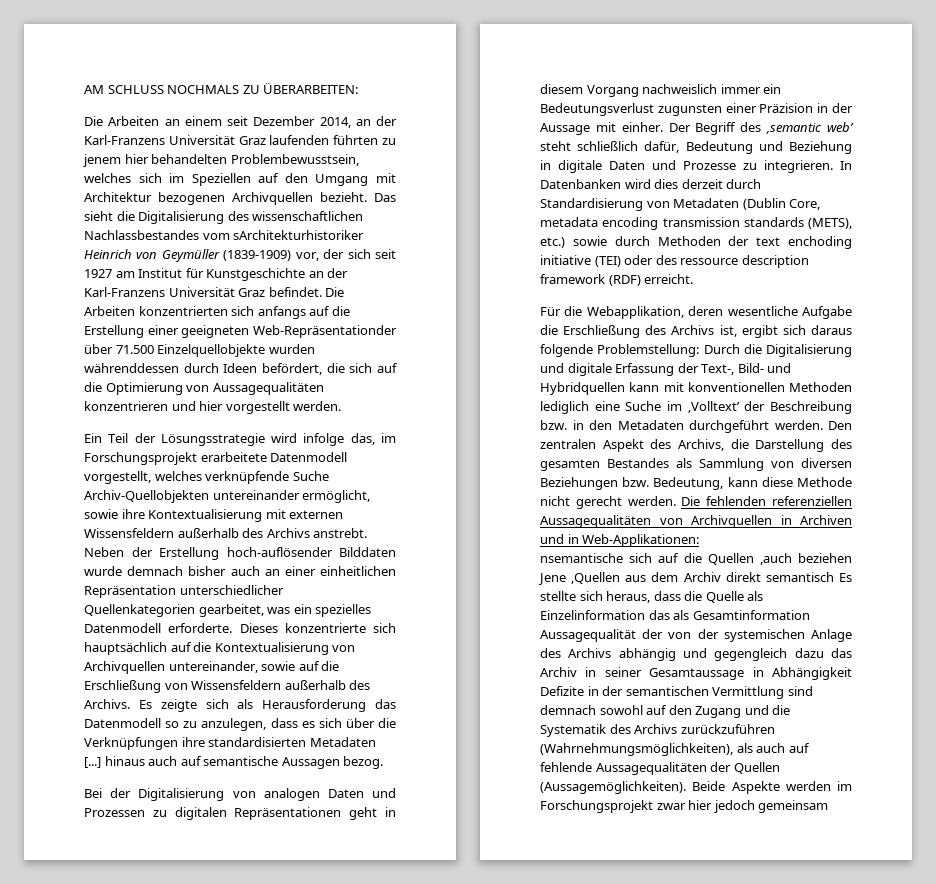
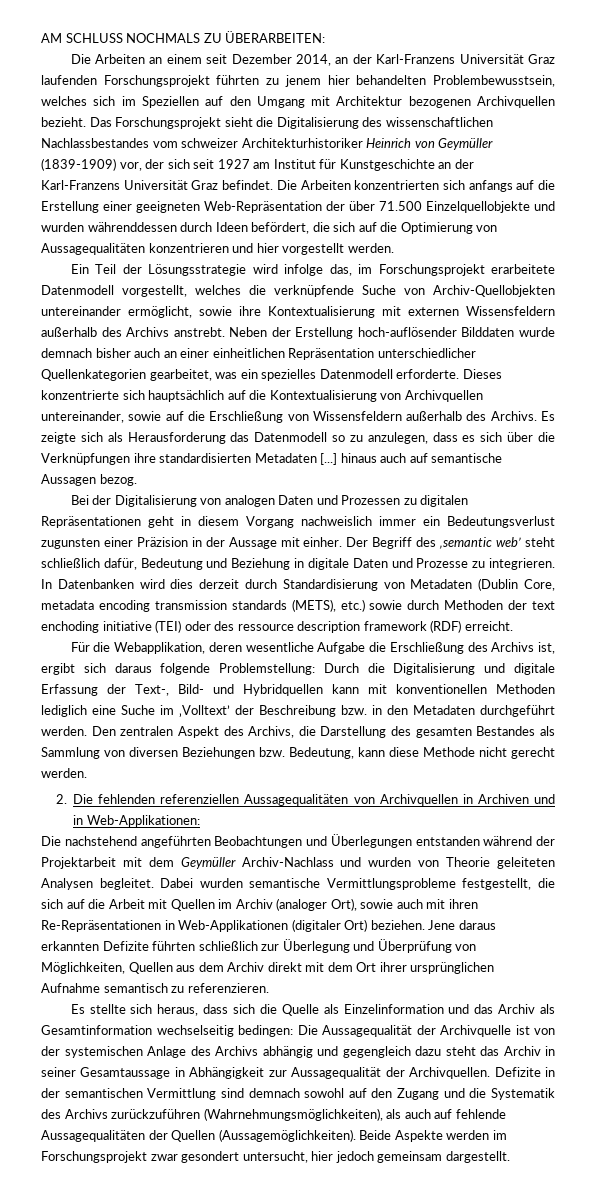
- Die Arbeiten an einem seit Dezember 2014, an der Karl-Franzens Universität Graz laufenden führten zu jenem hier behandelten Problembewusstsein, welches sich im Speziellen auf den Umgang mit Architektur bezogenen Archivquellen bezieht.
+ Die Arbeiten an einem seit Dezember 2014, an der Karl-Franzens Universität Graz laufenden Forschungsprojekt führten zu jenem hier behandelten Problembewusstsein, welches sich im Speziellen auf den Umgang mit Architektur bezogenen Archivquellen bezieht.
- Das sieht die Digitalisierung des wissenschaftlichen Nachlassbestandes vom sArchitekturhistoriker Heinrich von Geymüller (1839-1909) vor, der sich seit 1927 am Institut für Kunstgeschichte an der Karl-Franzens Universität Graz befindet.
+ Das Forschungsprojekt sieht die Digitalisierung des wissenschaftlichen Nachlassbestandes vom schweizer Architekturhistoriker Heinrich von Geymüller (1839-1909) vor, der sich seit 1927 am Institut für Kunstgeschichte an der Karl-Franzens Universität Graz befindet.
- Die Arbeiten konzentrierten sich anfangs auf die Erstellung einer geeigneten Web-Repräsentationder über 71.500 Einzelquellobjekte wurden währenddessen durch Ideen befördert, die sich auf die Optimierung von Aussagequalitäten konzentrieren und hier vorgestellt werden.
+ Die Arbeiten konzentrierten sich anfangs auf die Erstellung einer geeigneten Web-Repräsentation der über 71.500 Einzelquellobjekte und wurden währenddessen durch Ideen befördert, die sich auf die Optimierung von Aussagequalitäten konzentrieren und hier vorgestellt werden.
- Ein Teil der Lösungsstrategie wird infolge das, im Forschungsprojekt erarbeitete Datenmodell vorgestellt, welches verknüpfende Suche Archiv-Quellobjekten untereinander ermöglicht, sowie ihre Kontextualisierung mit externen Wissensfeldern außerhalb des Archivs anstrebt.
+ Ein Teil der Lösungsstrategie wird infolge das, im Forschungsprojekt erarbeitete Datenmodell vorgestellt, welches die verknüpfende Suche von Archiv-Quellobjekten untereinander ermöglicht, sowie ihre Kontextualisierung mit externen Wissensfeldern außerhalb des Archivs anstrebt.
- Den zentralen Aspekt des Archivs, die Darstellung des gesamten Bestandes als Sammlung von diversen Beziehungen bzw. Bedeutung, kann diese Methode nicht gerecht werden. Die fehlenden referenziellen Aussagequalitäten von Archivquellen in Archiven und in Web-Applikationen:
+ Den zentralen Aspekt des Archivs, die Darstellung des gesamten Bestandes als Sammlung von diversen Beziehungen bzw. Bedeutung, kann diese Methode nicht gerecht werden.
+ 2. Die fehlenden referenziellen Aussagequalitäten von Archivquellen in Archiven und in Web-Applikationen:
- nsemantische sich auf die Quellen ,auch beziehen Jene ,Quellen aus dem Archiv direkt semantisch Es stellte sich heraus, dass die Quelle als Einzelinformation das als Gesamtinformation Aussagequalität der von der systemischen Anlage des Archivs abhängig und gegengleich dazu das Archiv in seiner Gesamtaussage in Abhängigkeit Defizite in der semantischen Vermittlung sind demnach sowohl auf den Zugang und die Systematik des Archivs zurückzuführen (Wahrnehmungsmöglichkeiten), als auch auf fehlende Aussagequalitäten der Quellen (Aussagemöglichkeiten).
+ Die nachstehend angeführten Beobachtungen und Überlegungen entstanden während der Projektarbeit mit dem Geymüller Archiv-Nachlass und wurden von Theorie geleiteten Analysen begleitet. Dabei wurden semantische Vermittlungsprobleme festgestellt, die sich auf die Arbeit mit Quellen im Archiv (analoger Ort), sowie auch mit ihren Re-Repräsentationen in Web-Applikationen (digitaler Ort) beziehen. Jene daraus erkannten Defizite führten schließlich zur Überlegung und Überprüfung von Möglichkeiten, Quellen aus dem Archiv direkt mit dem Ort ihrer ursprünglichen Aufnahme semantisch zu referenzieren.
+ Es stellte sich heraus, dass sich die Quelle als Einzelinformation und das Archiv als Gesamtinformation wechselseitig bedingen: Die Aussagequalität der Archivquelle ist von der systemischen Anlage des Archivs abhängig und gegengleich dazu steht das Archiv in seiner Gesamtaussage in Abhängigkeit zur Aussagequalität der Archivquellen. Defizite in der semantischen Vermittlung sind demnach sowohl auf den Zugang und die Systematik des Archivs zurückzuführen (Wahrnehmungsmöglichkeiten), als auch auf fehlende Aussagequalitäten der Quellen (Aussagemöglichkeiten).
- Beide Aspekte werden im Forschungsprojekt zwar hier jedoch gemeinsam
+ Beide Aspekte werden im Forschungsprojekt zwar gesondert untersucht, hier jedoch gemeinsam dargestellt.

